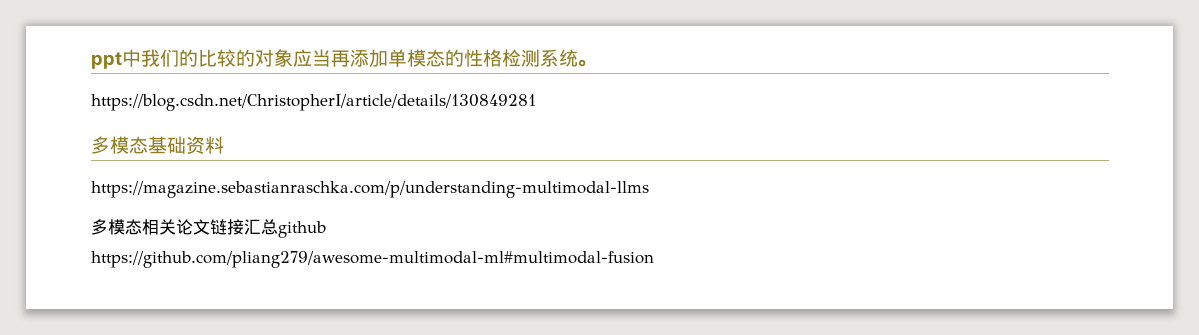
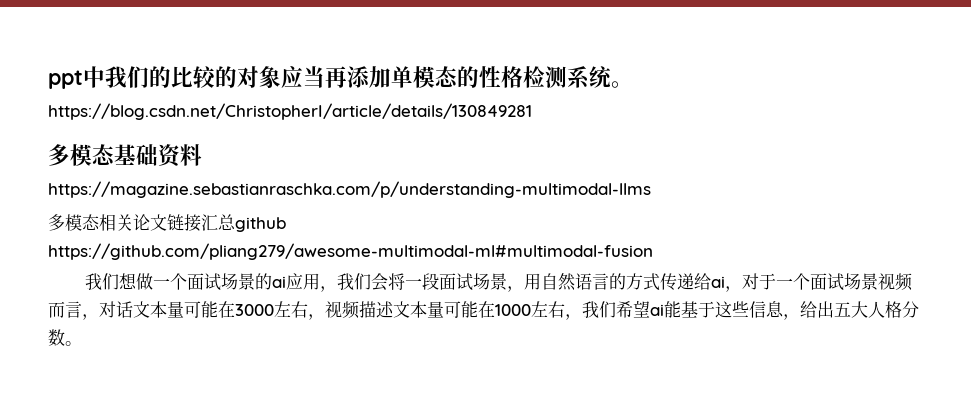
+ 我们想做一个面试场景的ai应用，我们会将一段面试场景，用自然语言的方式传递给ai，对于一个面试场景视频而言，对话文本量可能在3000左右，视频描述文本量可能在1000左右，我们希望ai能基于这些信息，给出五大人格分数。

